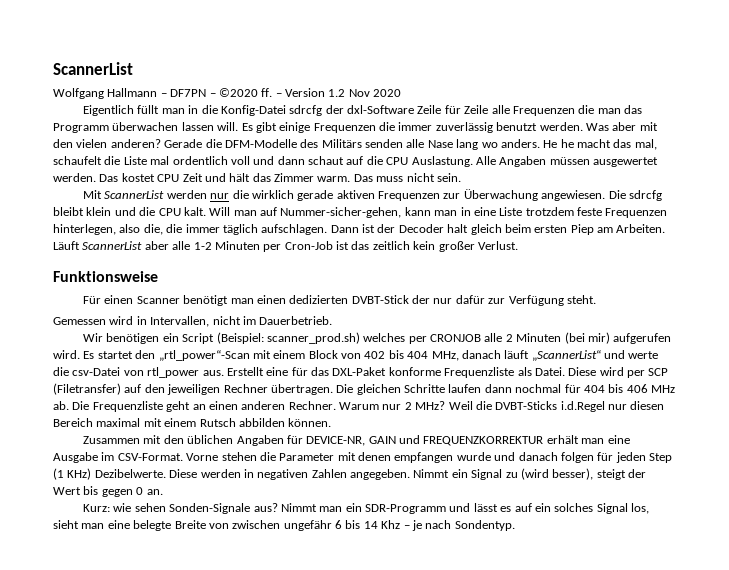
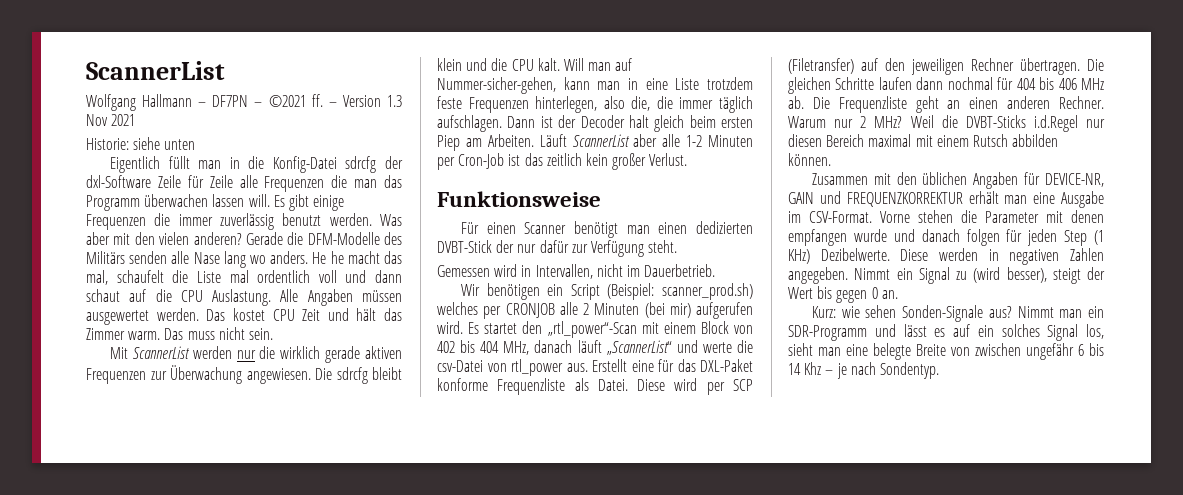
- Wolfgang Hallmann – DF7PN – ©2020 ff. – Version 1.2 Nov 2020
+ Wolfgang Hallmann – DF7PN – ©2021 ff. – Version 1.3 Nov 2021
+ Historie: siehe unten

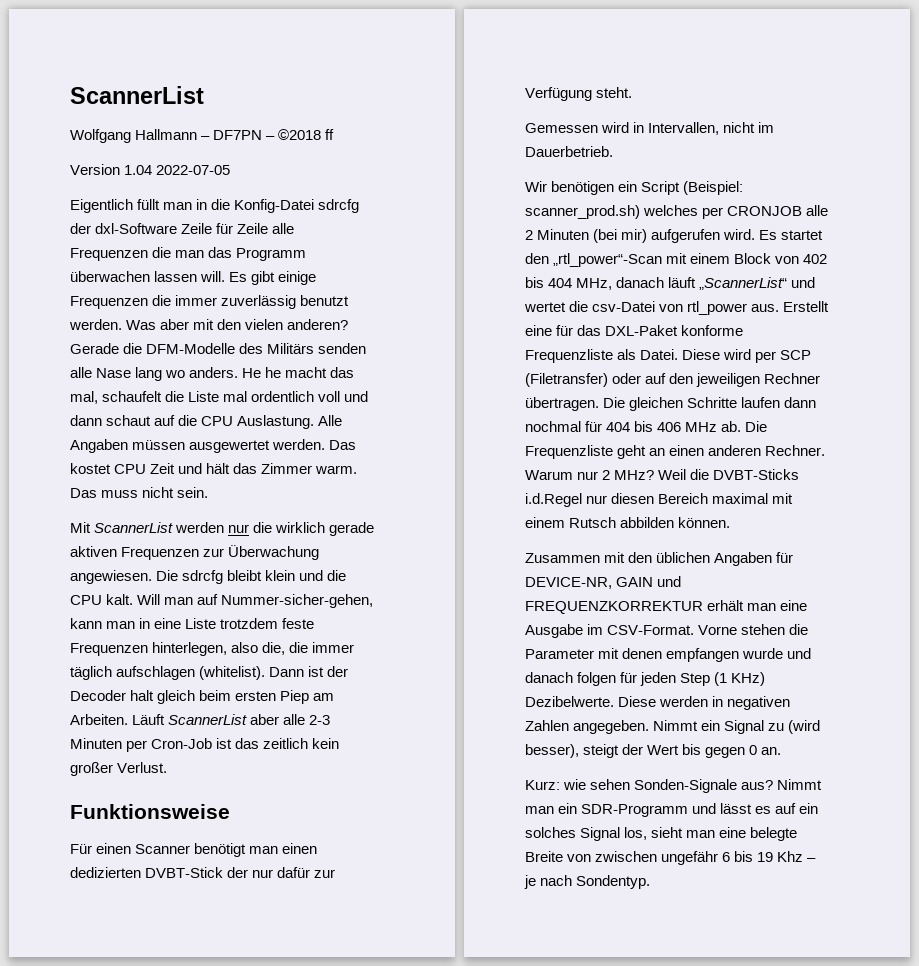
- Wolfgang Hallmann – DF7PN – ©2021 ff. – Version 1.3 Nov 2021
- Historie: siehe unten
+ Wolfgang Hallmann – DF7PN – ©2018 ff
+ Version 1.04 2022-07-05
- Will man auf Nummer-sicher-gehen, kann man in eine Liste trotzdem feste Frequenzen hinterlegen, also die, die immer täglich aufschlagen.
+ Will man auf Nummer-sicher-gehen, kann man in eine Liste trotzdem feste Frequenzen hinterlegen, also die, die immer täglich aufschlagen (whitelist).
- Läuft ScannerList aber alle 1-2 Minuten per Cron-Job ist das zeitlich kein großer Verlust.
+ Läuft ScannerList aber alle 2-3 Minuten per Cron-Job ist das zeitlich kein großer Verlust.
- Es startet den „rtl_power“-Scan mit einem Block von 402 bis 404 MHz, danach läuft „ScannerList“ und werte die csv-Datei von rtl_power aus.
+ Es startet den „rtl_power“-Scan mit einem Block von 402 bis 404 MHz, danach läuft „ScannerList“ und wertet die csv-Datei von rtl_power aus.
- Diese wird per SCP (Filetransfer) auf den jeweiligen Rechner übertragen.
+ Diese wird per SCP (Filetransfer) oder auf den jeweiligen Rechner übertragen.
- Nimmt man ein SDR-Programm und lässt es auf ein solches Signal los, sieht man eine belegte Breite von zwischen ungefähr 6 bis 14 Khz – je nach Sondentyp.
+ Nimmt man ein SDR-Programm und lässt es auf ein solches Signal los, sieht man eine belegte Breite von zwischen ungefähr 6 bis 19 Khz – je nach Sondentyp.

